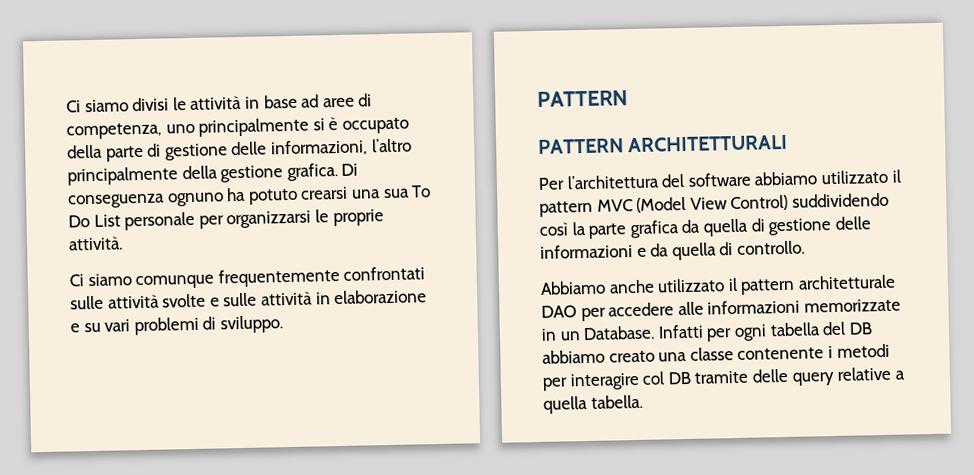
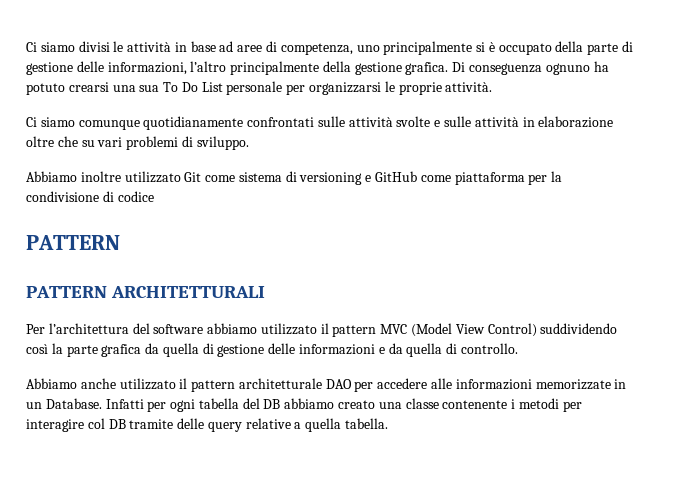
- Ci siamo comunque frequentemente confrontati sulle attività svolte e sulle attività in elaborazione e su vari problemi di sviluppo.
+ Ci siamo comunque quotidianamente confrontati sulle attività svolte e sulle attività in elaborazione oltre che su vari problemi di sviluppo.
+ Abbiamo inoltre utilizzato Git come sistema di versioning e GitHub come piattaforma per la condivisione di codice

